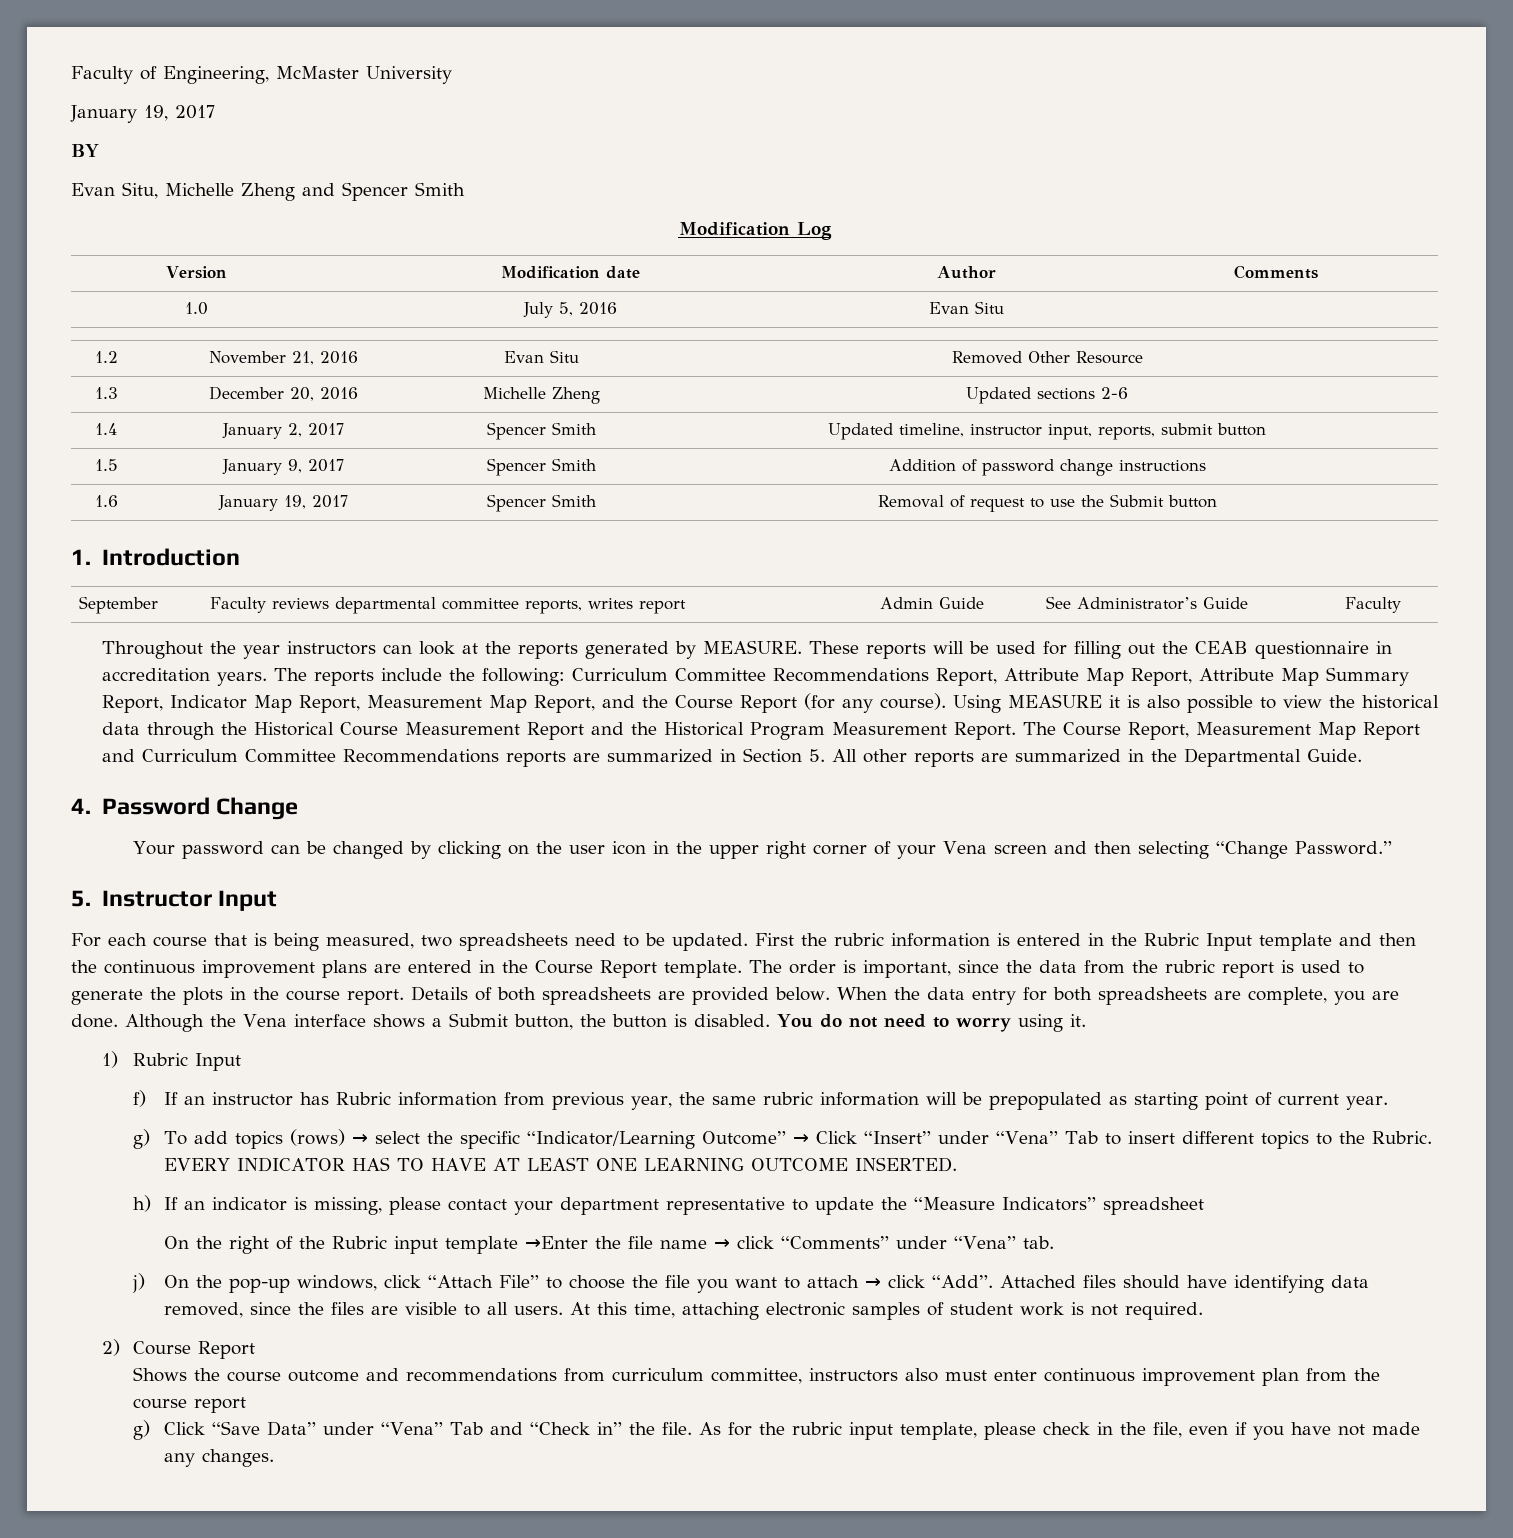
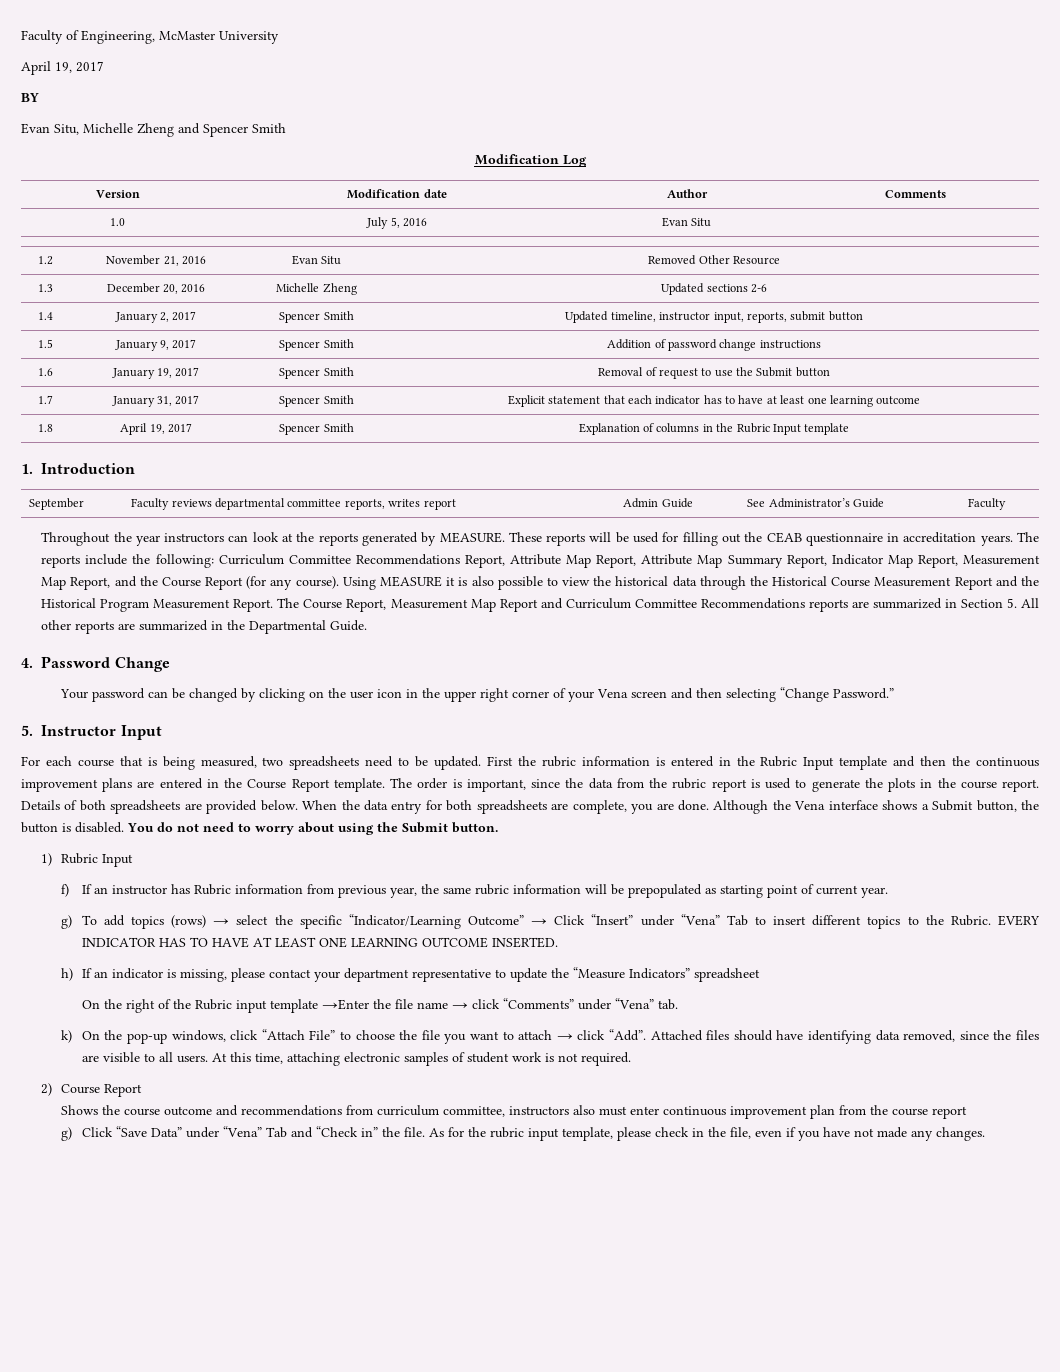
  Faculty of Engineering, McMaster University
- January 19, 2017
+ April 19, 2017
+ 1.7 | January 31, 2017 | Spencer Smith | Explicit statement that each indicator has to have at least one learning outcome
+ 1.8 | April 19, 2017 | Spencer Smith | Explanation of columns in the Rubric Input template
- You do not need to worry using it.
+ You do not need to worry about using the Submit button.
- j) On the pop-up windows, click “Attach File” to choose the file you want to attach → click “Add”.
+ k) On the pop-up windows, click “Attach File” to choose the file you want to attach → click “Add”.

